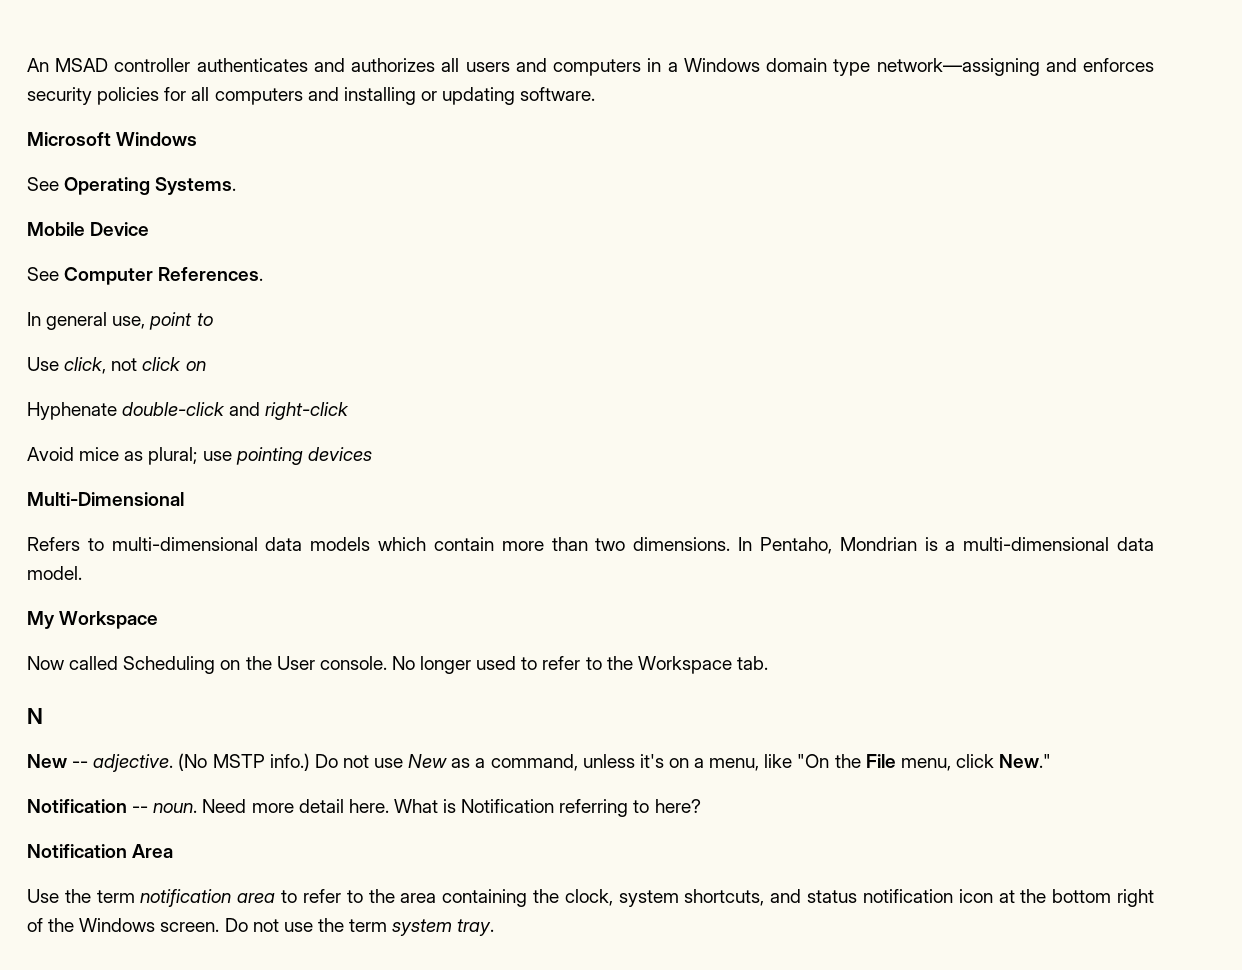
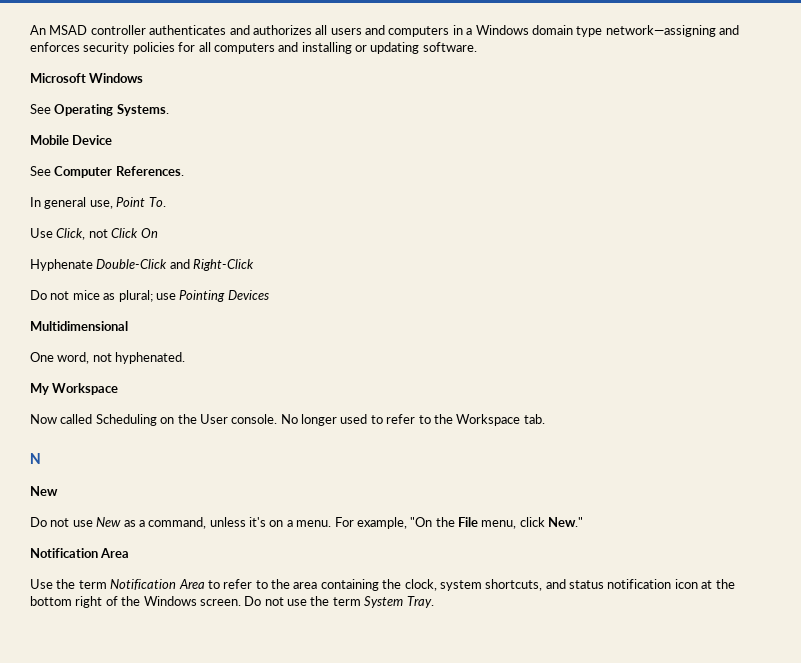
- In general use, point to
- Use click, not click on
- Hyphenate double-click and right-click
- Avoid mice as plural; use pointing devices
- Multi-Dimensional
- Refers to multi-dimensional data models which contain more than two dimensions. In Pentaho, Mondrian is a multi-dimensional data model.
+ In general use, Point To.
+ Use Click, not Click On
+ Hyphenate Double-Click and Right-Click
+ Do not mice as plural; use Pointing Devices
+ Multidimensional
+ One word, not hyphenated.
  N
- New -- adjective. (No MSTP info.) Do not use New as a command, unless it's on a menu, like "On the File menu, click New."
+ New
+ Do not use New as a command, unless it's on a menu. For example, "On the File menu, click New."
- Notification -- noun. Need more detail here. What is Notification referring to here?
- Use the term notification area to refer to the area containing the clock, system shortcuts, and status notification icon at the bottom right of the Windows screen.
+ Use the term Notification Area to refer to the area containing the clock, system shortcuts, and status notification icon at the bottom right of the Windows screen.
- Do not use the term system tray.
+ Do not use the term System Tray.

